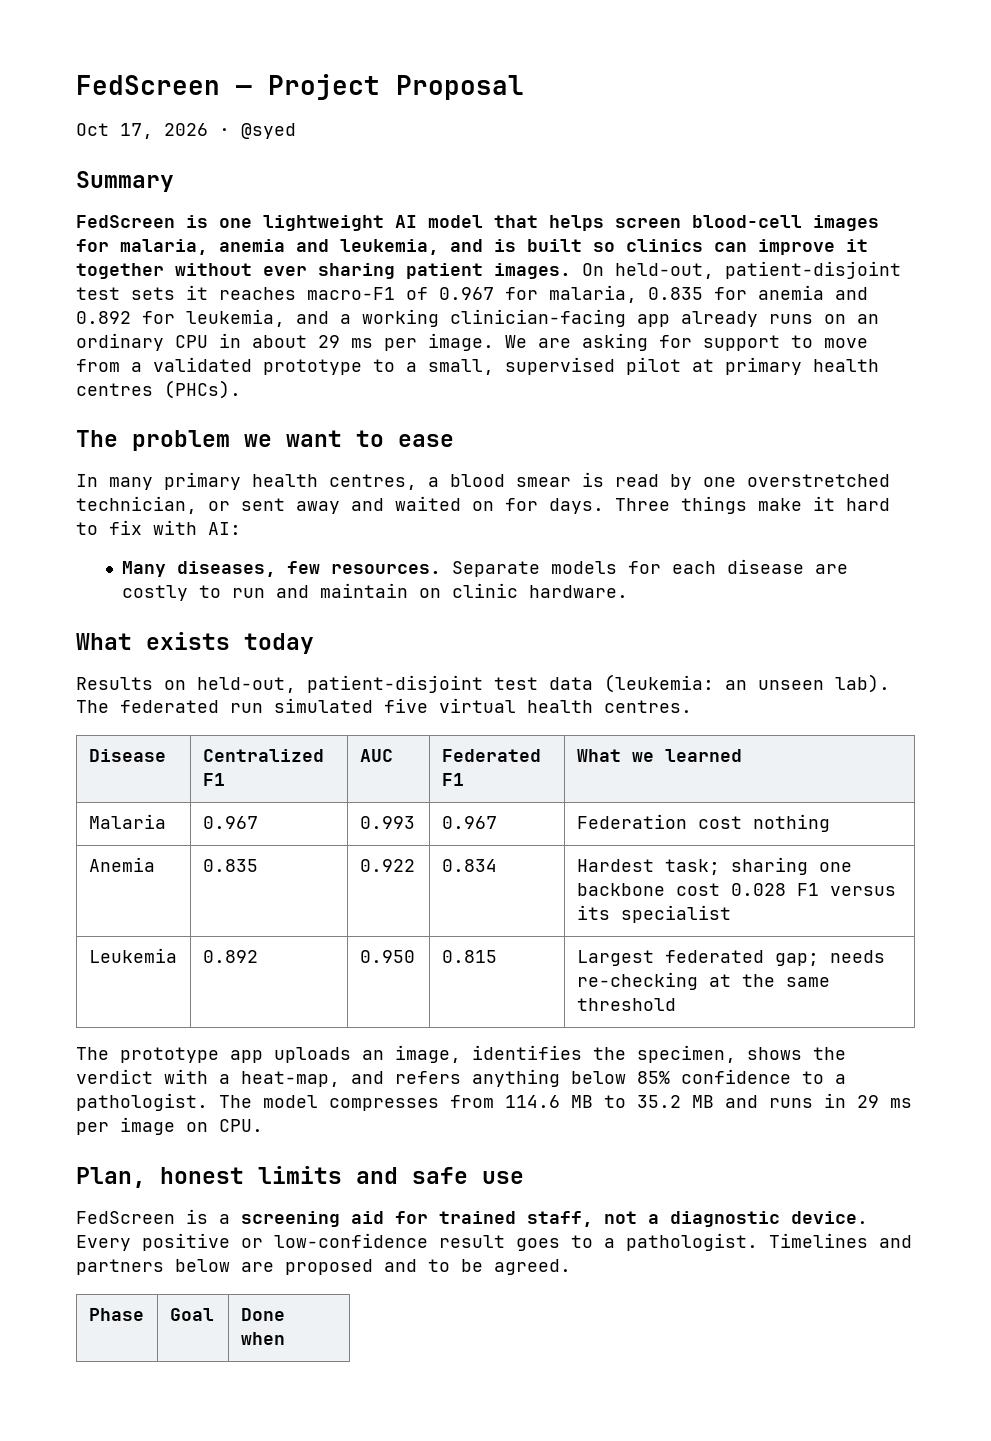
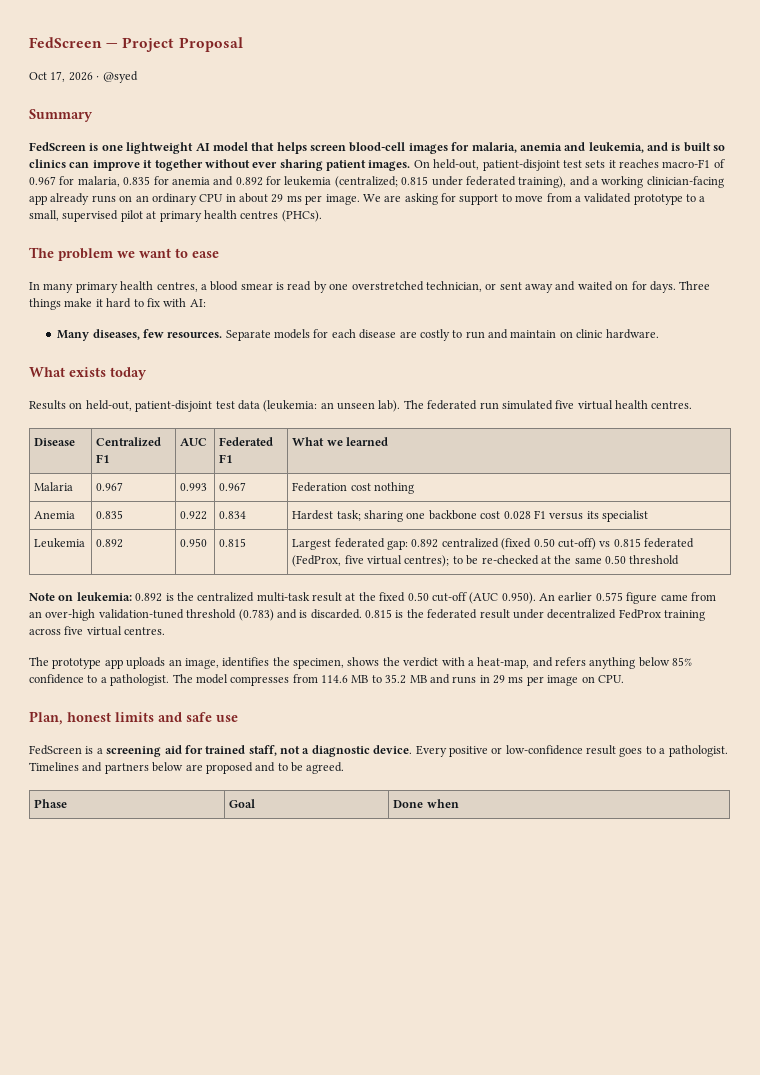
- On held-out, patient-disjoint test sets it reaches macro-F1 of 0.967 for malaria, 0.835 for anemia and 0.892 for leukemia, and a working clinician-facing app already runs on an ordinary CPU in about 29 ms per image.
+ On held-out, patient-disjoint test sets it reaches macro-F1 of 0.967 for malaria, 0.835 for anemia and 0.892 for leukemia (centralized; 0.815 under federated training), and a working clinician-facing app already runs on an ordinary CPU in about 29 ms per image.
- Leukemia | 0.892 | 0.950 | 0.815 | Largest federated gap; needs re-checking at the same threshold
+ Leukemia | 0.892 | 0.950 | 0.815 | Largest federated gap: 0.892 centralized (fixed 0.50 cut-off) vs 0.815 federated (FedProx, five virtual centres); to be re-checked at the same 0.50 threshold
+ Note on leukemia: 0.892 is the centralized multi-task result at the fixed 0.50 cut-off (AUC 0.950). An earlier 0.575 figure came from an over-high validation-tuned threshold (0.783) and is discarded. 0.815 is the federated result under decentralized FedProx training across five virtual centres.

